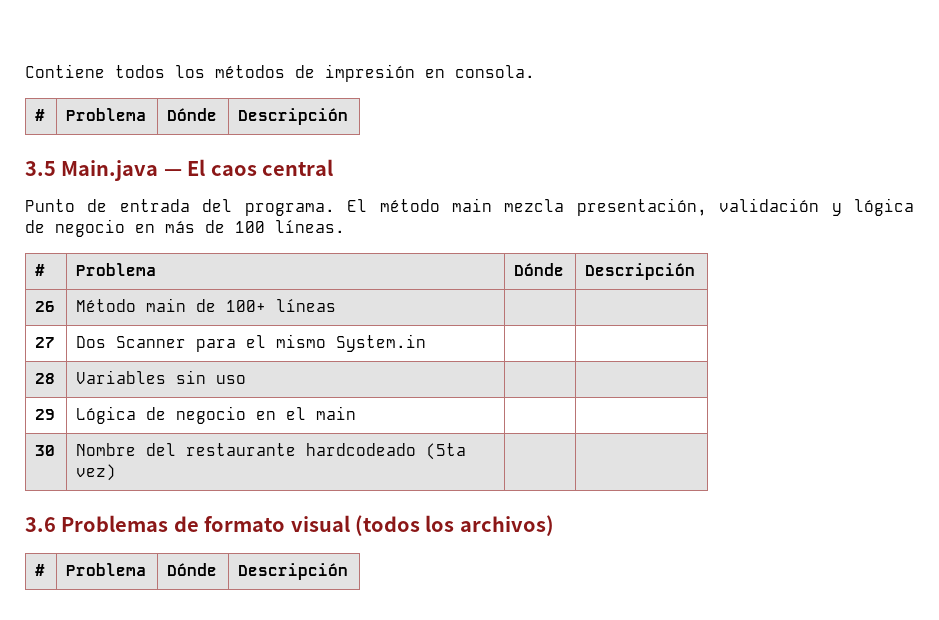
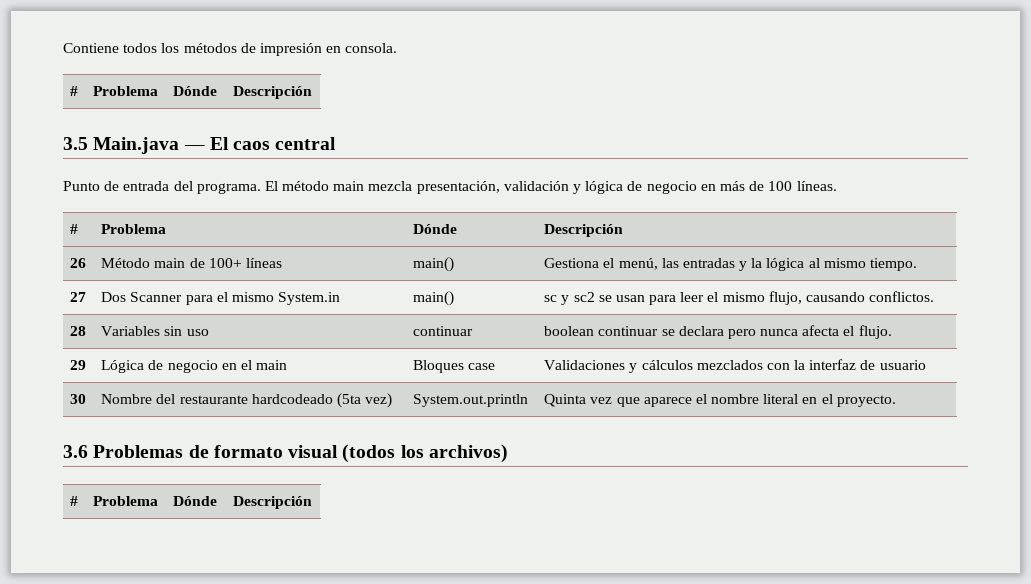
- 26 | Método main de 100+ líneas | |
+ 26 | Método main de 100+ líneas | main() | Gestiona el menú, las entradas y la lógica al mismo tiempo.
- 27 | Dos Scanner para el mismo System.in | |
- 28 | Variables sin uso | |
+ 27 | Dos Scanner para el mismo System.in | main() | sc y sc2 se usan para leer el mismo flujo, causando conflictos.
+ 28 | Variables sin uso | continuar | boolean continuar se declara pero nunca afecta el flujo.
- 29 | Lógica de negocio en el main | |
+ 29 | Lógica de negocio en el main | Bloques case | Validaciones y cálculos mezclados con la interfaz de usuario
- 30 | Nombre del restaurante hardcodeado (5ta vez) | |
+ 30 | Nombre del restaurante hardcodeado (5ta vez) | System.out.println | Quinta vez que aparece el nombre literal en el proyecto.

